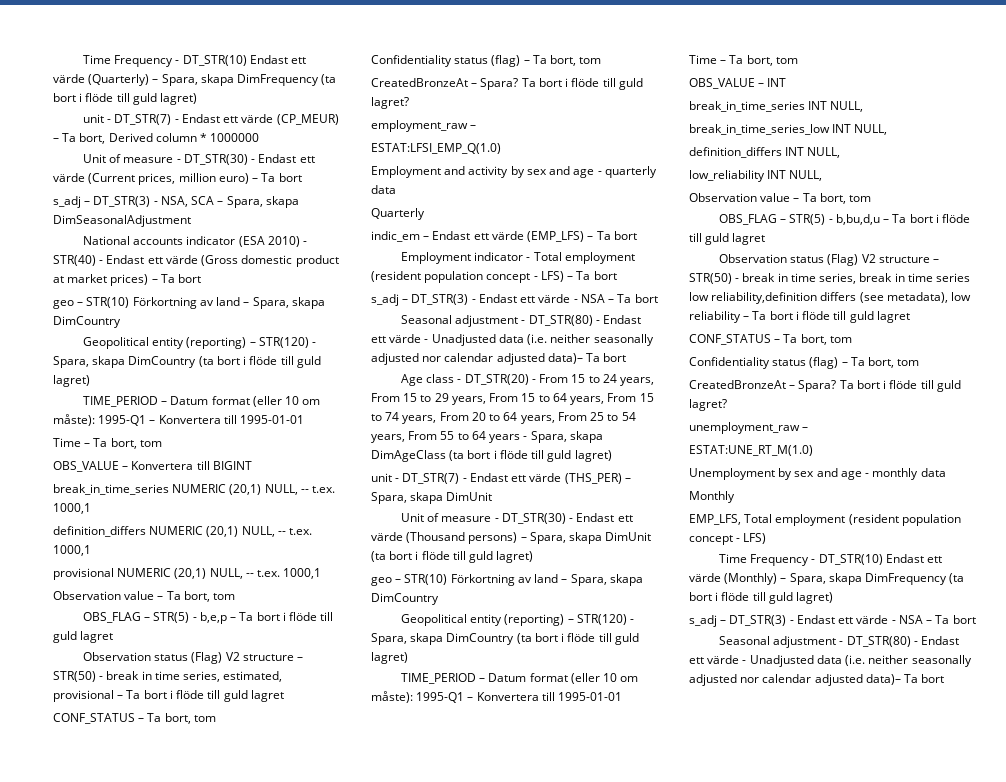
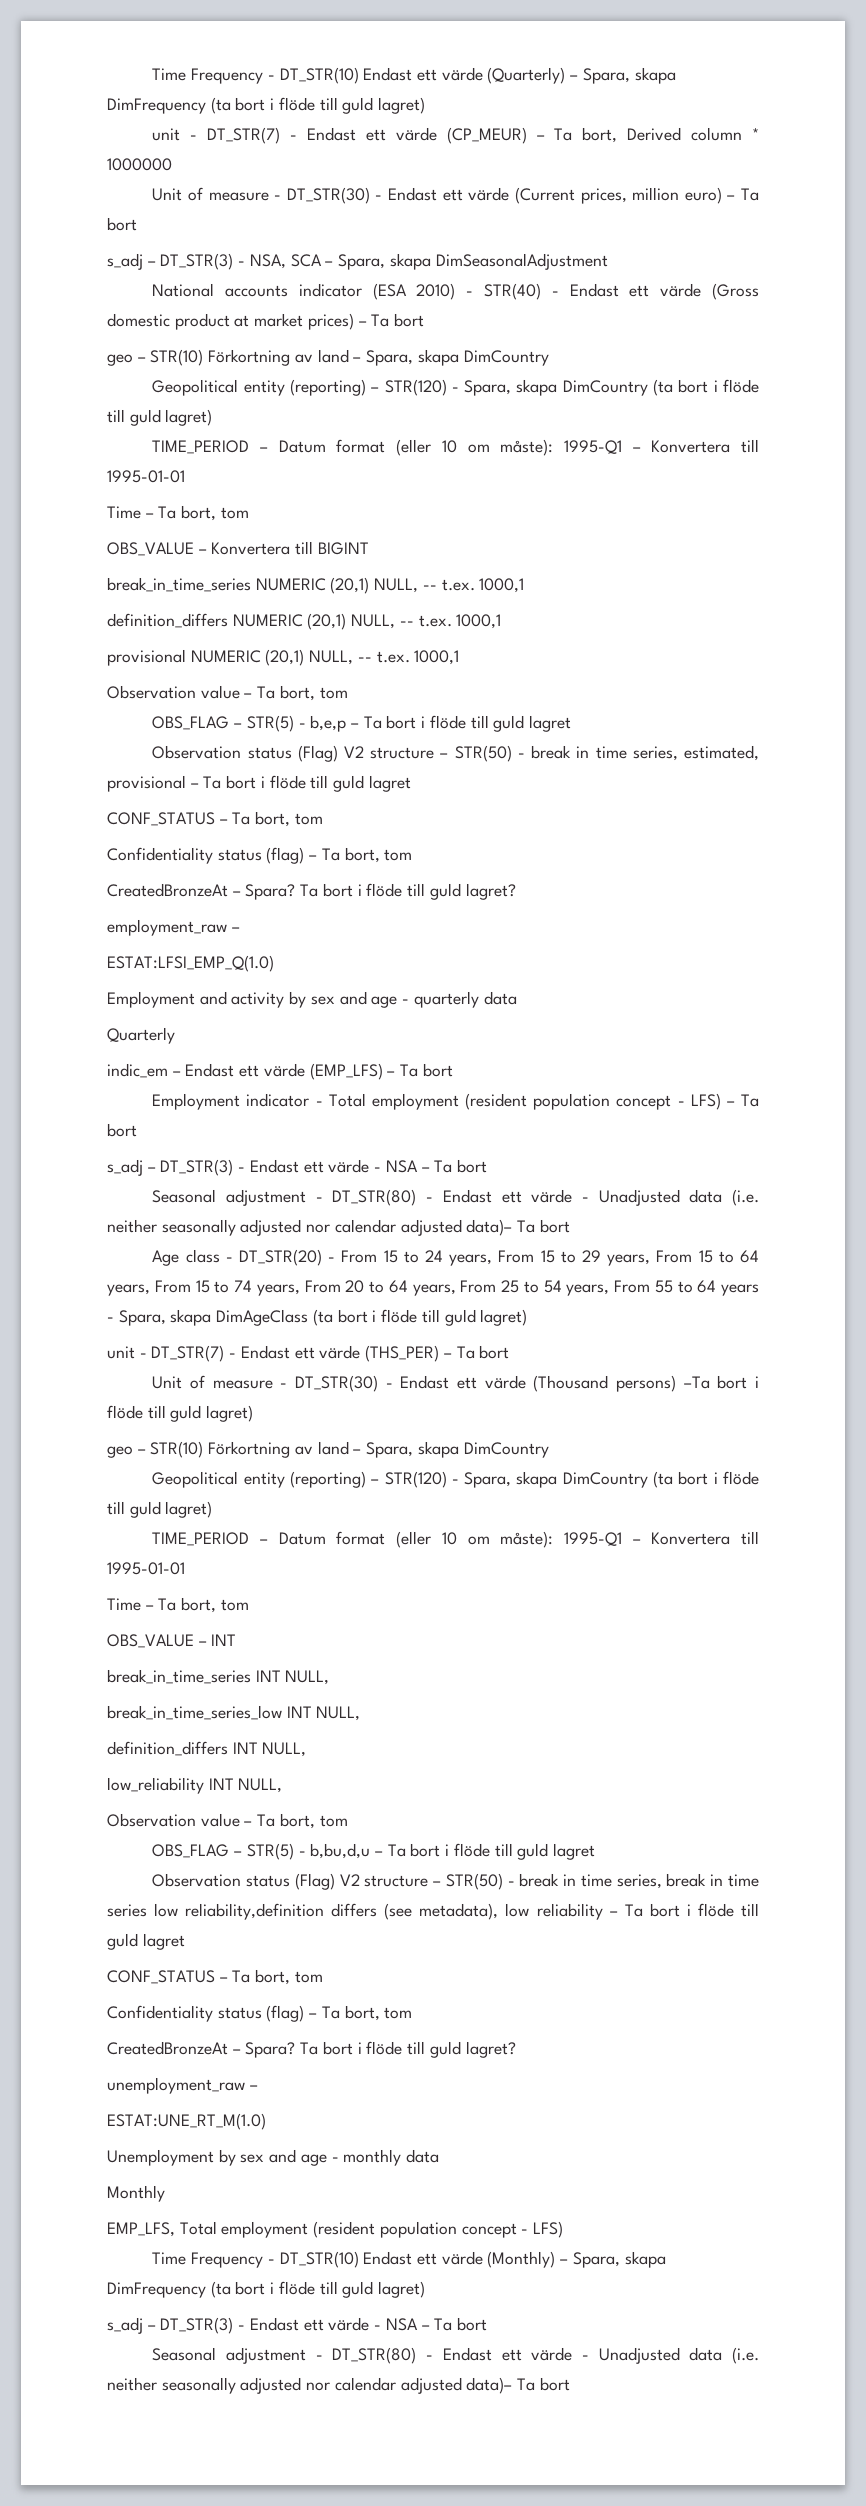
- unit - DT_STR(7) - Endast ett värde (THS_PER) – Spara, skapa DimUnit
+ unit - DT_STR(7) - Endast ett värde (THS_PER) – Ta bort
- Unit of measure - DT_STR(30) - Endast ett värde (Thousand persons) – Spara, skapa DimUnit (ta bort i flöde till guld lagret)
+ Unit of measure - DT_STR(30) - Endast ett värde (Thousand persons) –Ta bort i flöde till guld lagret)

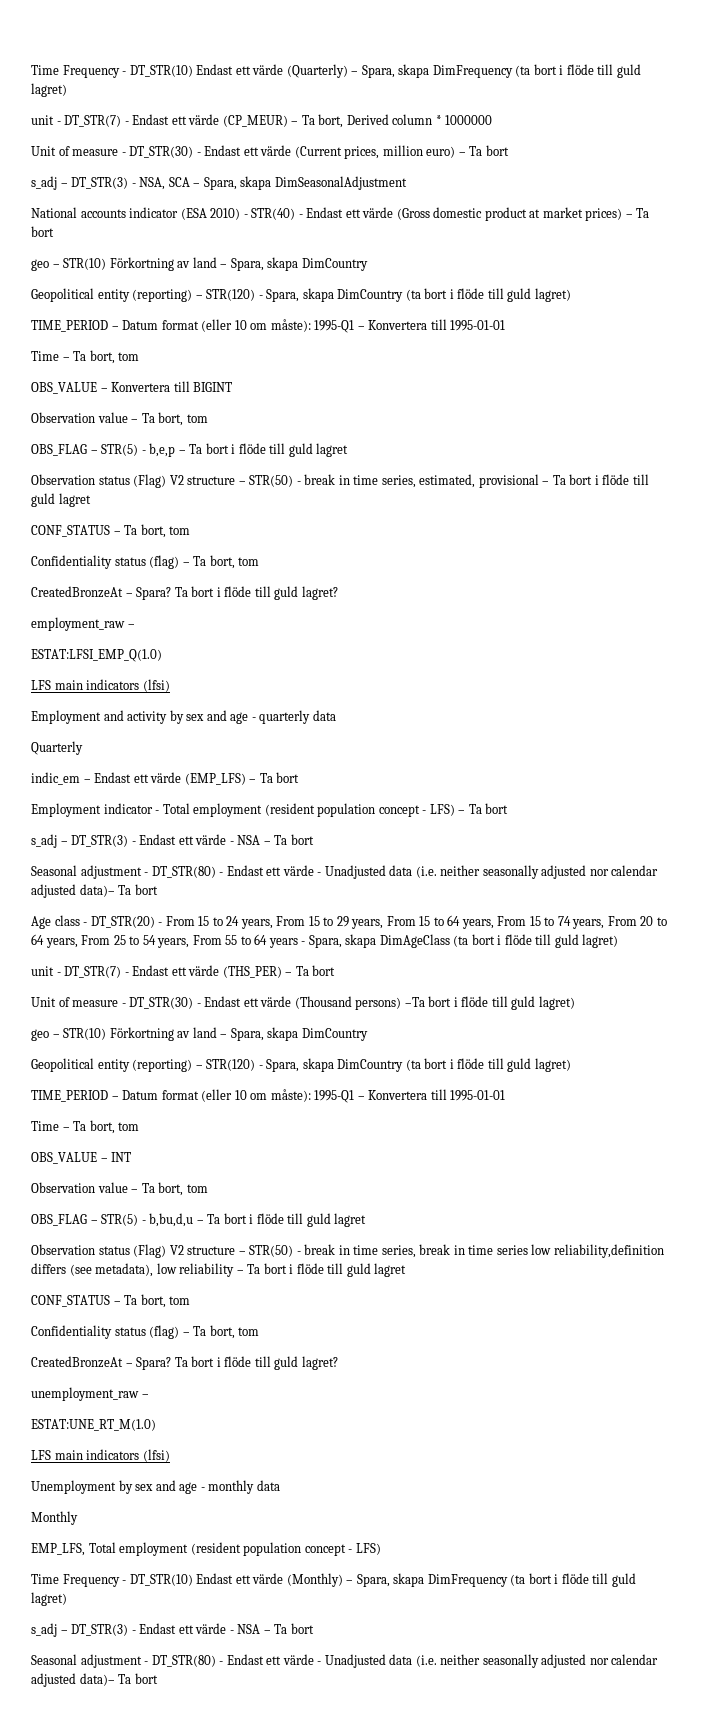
- break_in_time_series NUMERIC (20,1) NULL, -- t.ex. 1000,1
- definition_differs NUMERIC (20,1) NULL, -- t.ex. 1000,1
- provisional NUMERIC (20,1) NULL, -- t.ex. 1000,1
  ESTAT:LFSI_EMP_Q(1.0)
+ LFS main indicators (lfsi)
- break_in_time_series INT NULL,
- break_in_time_series_low INT NULL,
- definition_differs INT NULL,
- low_reliability INT NULL,
  ESTAT:UNE_RT_M(1.0)
+ LFS main indicators (lfsi)

